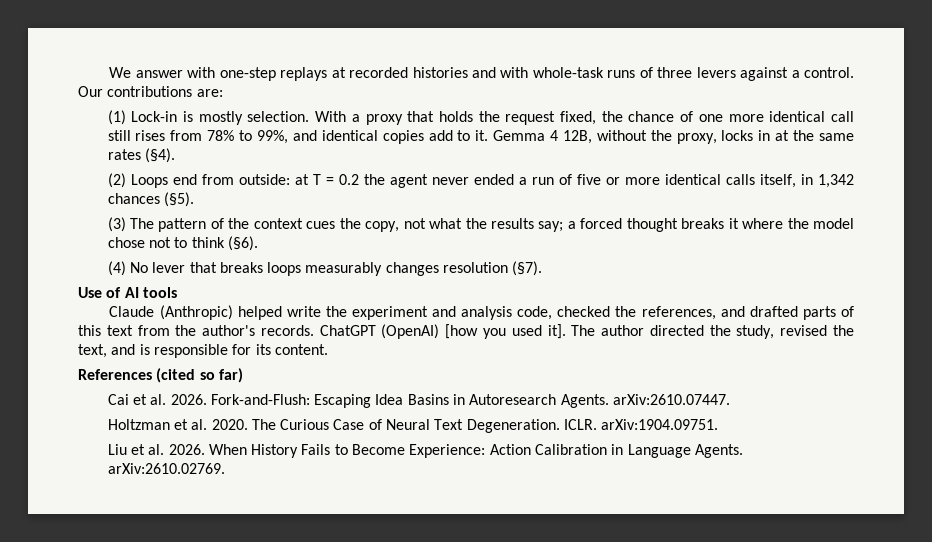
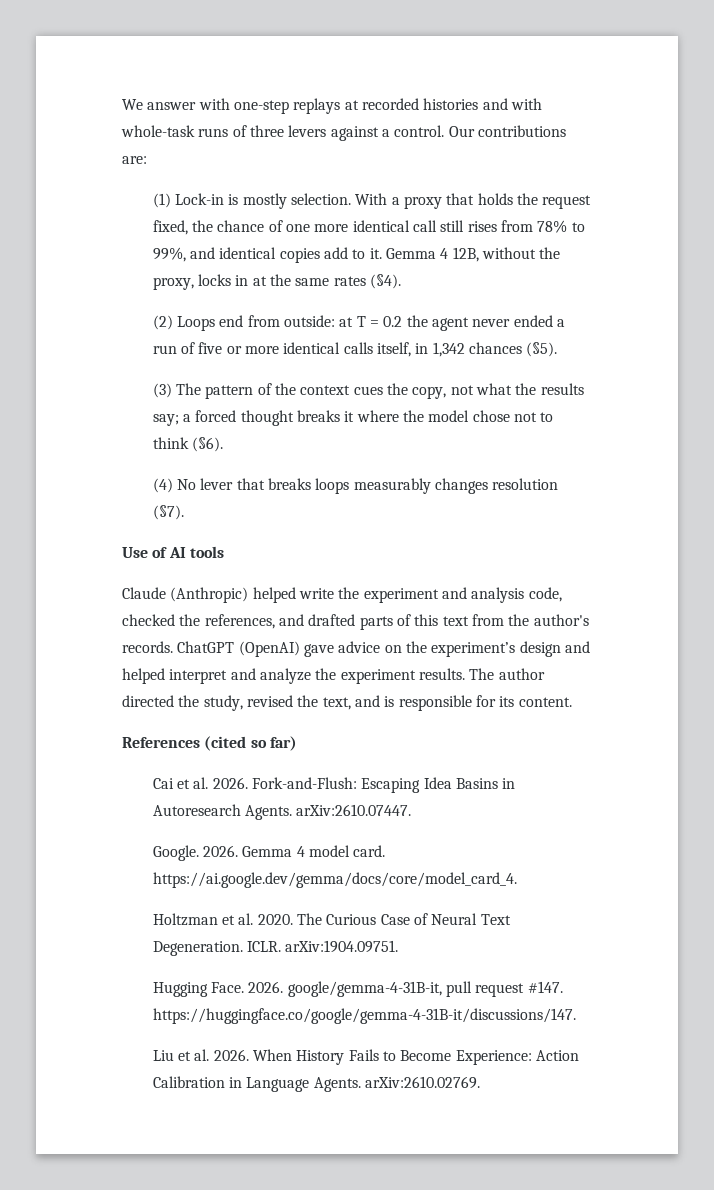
- ChatGPT (OpenAI) [how you used it].
+ ChatGPT (OpenAI) gave advice on the experiment’s design and helped interpret and analyze the experiment results.
+ Google. 2026. Gemma 4 model card. https://ai.google.dev/gemma/docs/core/model_card_4.
+ Hugging Face. 2026. google/gemma-4-31B-it, pull request #147. https://huggingface.co/google/gemma-4-31B-it/discussions/147.

